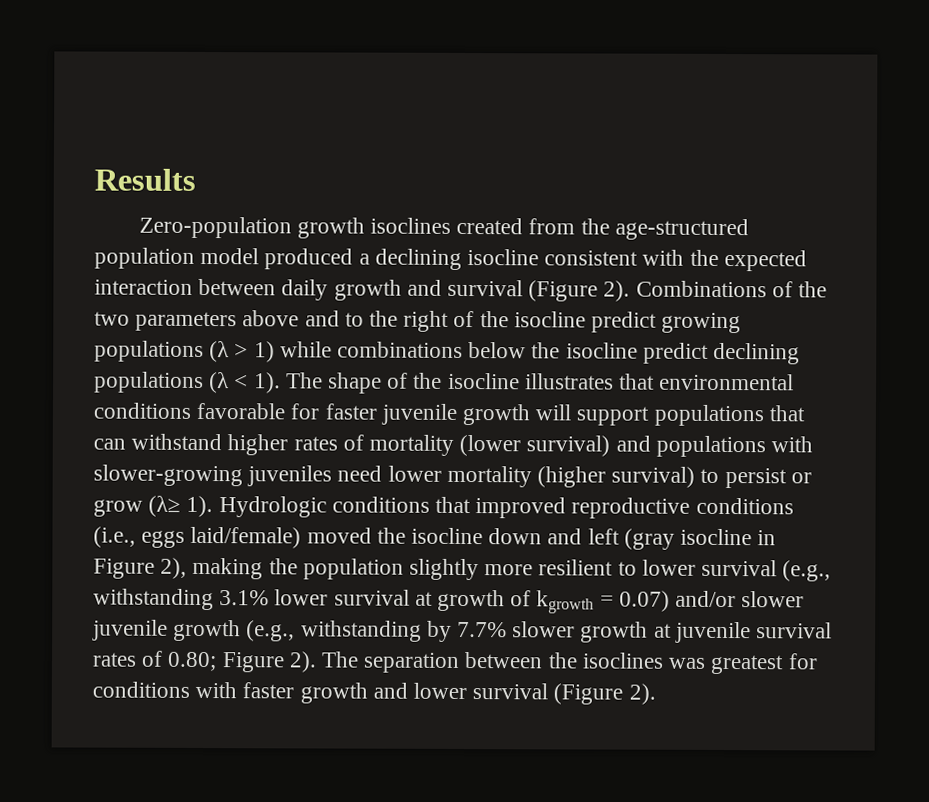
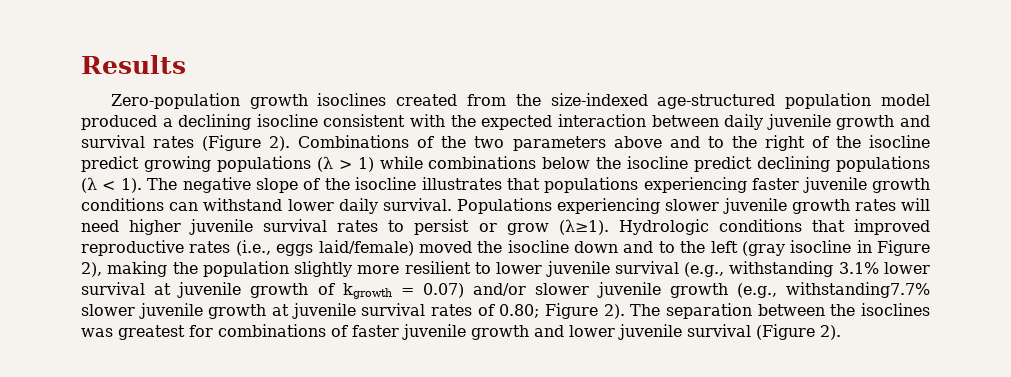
- Zero-population growth isoclines created from the age-structured population model produced a declining isocline consistent with the expected interaction between daily growth and survival (Figure 2).
+ Zero-population growth isoclines created from the size-indexed age-structured population model produced a declining isocline consistent with the expected interaction between daily juvenile growth and survival rates (Figure 2).
- The shape of the isocline illustrates that environmental conditions favorable for faster juvenile growth will support populations that can withstand higher rates of mortality (lower survival) and populations with slower-growing juveniles need lower mortality (higher survival) to persist or grow (λ≥ 1).
+ The negative slope of the isocline illustrates that populations experiencing faster juvenile growth conditions can withstand lower daily survival. Populations experiencing slower juvenile growth rates will need higher juvenile survival rates to persist or grow (λ≥1).
- Hydrologic conditions that improved reproductive conditions (i.e., eggs laid/female) moved the isocline down and left (gray isocline in Figure 2), making the population slightly more resilient to lower survival (e.g., withstanding 3.1% lower survival at growth of kgrowth = 0.07) and/or slower juvenile growth (e.g., withstanding by 7.7% slower growth at juvenile survival rates of 0.80; Figure 2).
+ Hydrologic conditions that improved reproductive rates (i.e., eggs laid/female) moved the isocline down and to the left (gray isocline in Figure 2), making the population slightly more resilient to lower juvenile survival (e.g., withstanding 3.1% lower survival at juvenile growth of kgrowth = 0.07) and/or slower juvenile growth (e.g., withstanding7.7% slower juvenile growth at juvenile survival rates of 0.80; Figure 2).
- The separation between the isoclines was greatest for conditions with faster growth and lower survival (Figure 2).
+ The separation between the isoclines was greatest for combinations of faster juvenile growth and lower juvenile survival (Figure 2).

